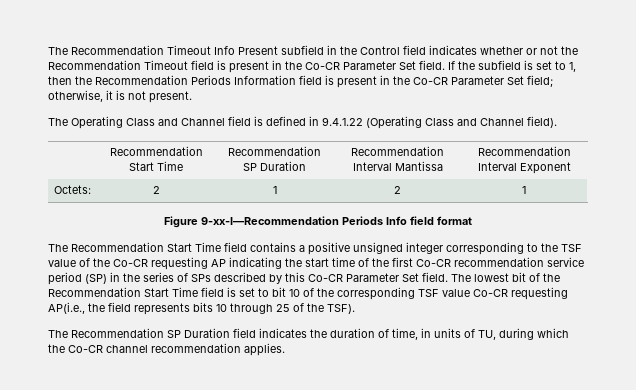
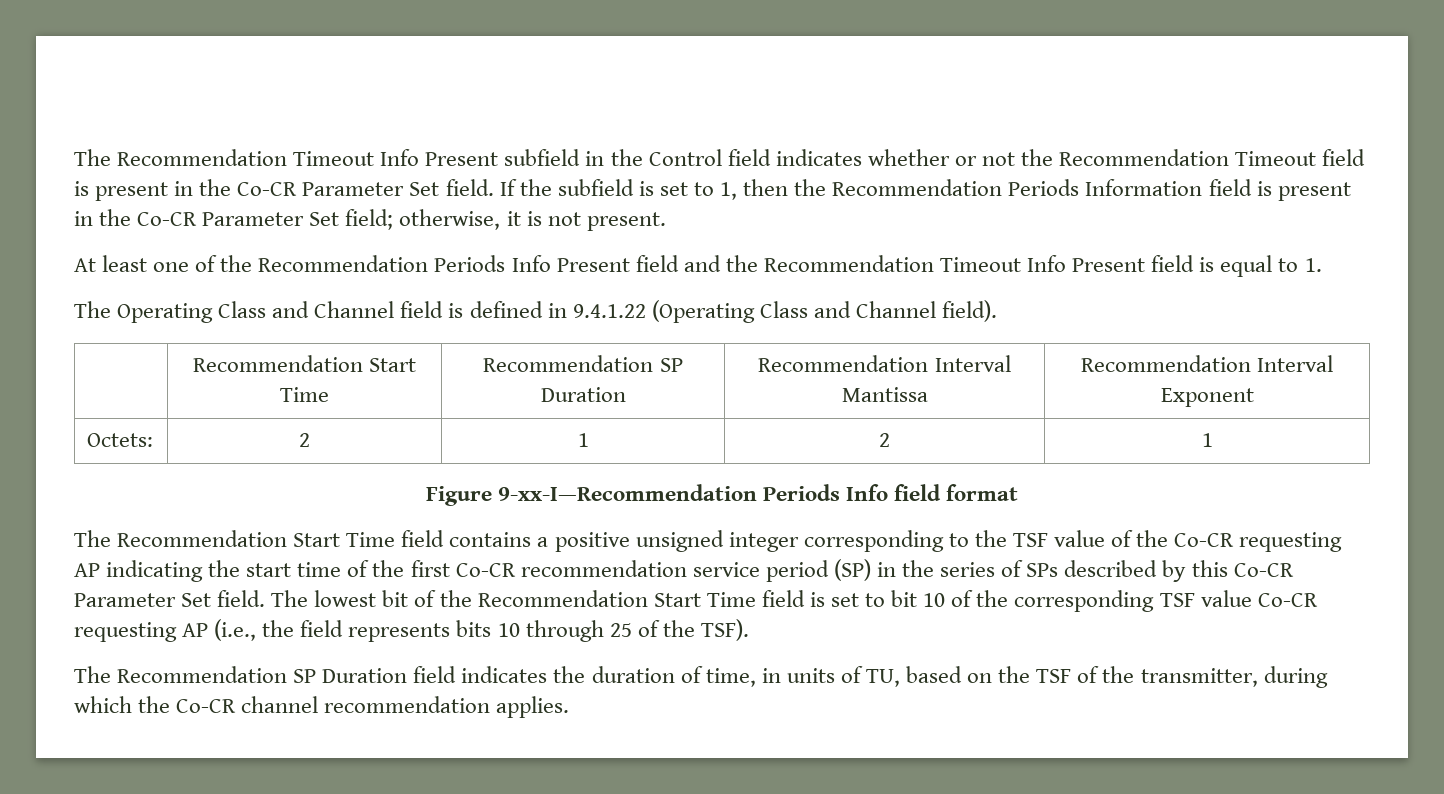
+ At least one of the Recommendation Periods Info Present field and the Recommendation Timeout Info Present field is equal to 1.
- The lowest bit of the Recommendation Start Time field is set to bit 10 of the corresponding TSF value Co-CR requesting AP(i.e., the field represents bits 10 through 25 of the TSF).
+ The lowest bit of the Recommendation Start Time field is set to bit 10 of the corresponding TSF value Co-CR requesting AP (i.e., the field represents bits 10 through 25 of the TSF).
- The Recommendation SP Duration field indicates the duration of time, in units of TU, during which the Co-CR channel recommendation applies.
+ The Recommendation SP Duration field indicates the duration of time, in units of TU, based on the TSF of the transmitter, during which the Co-CR channel recommendation applies.

